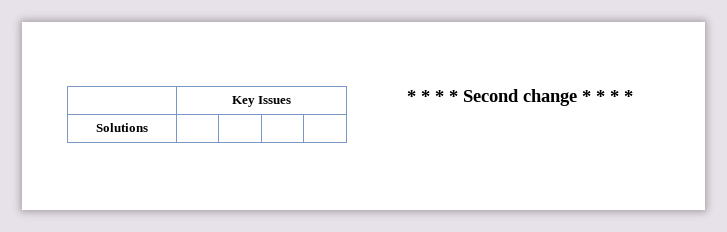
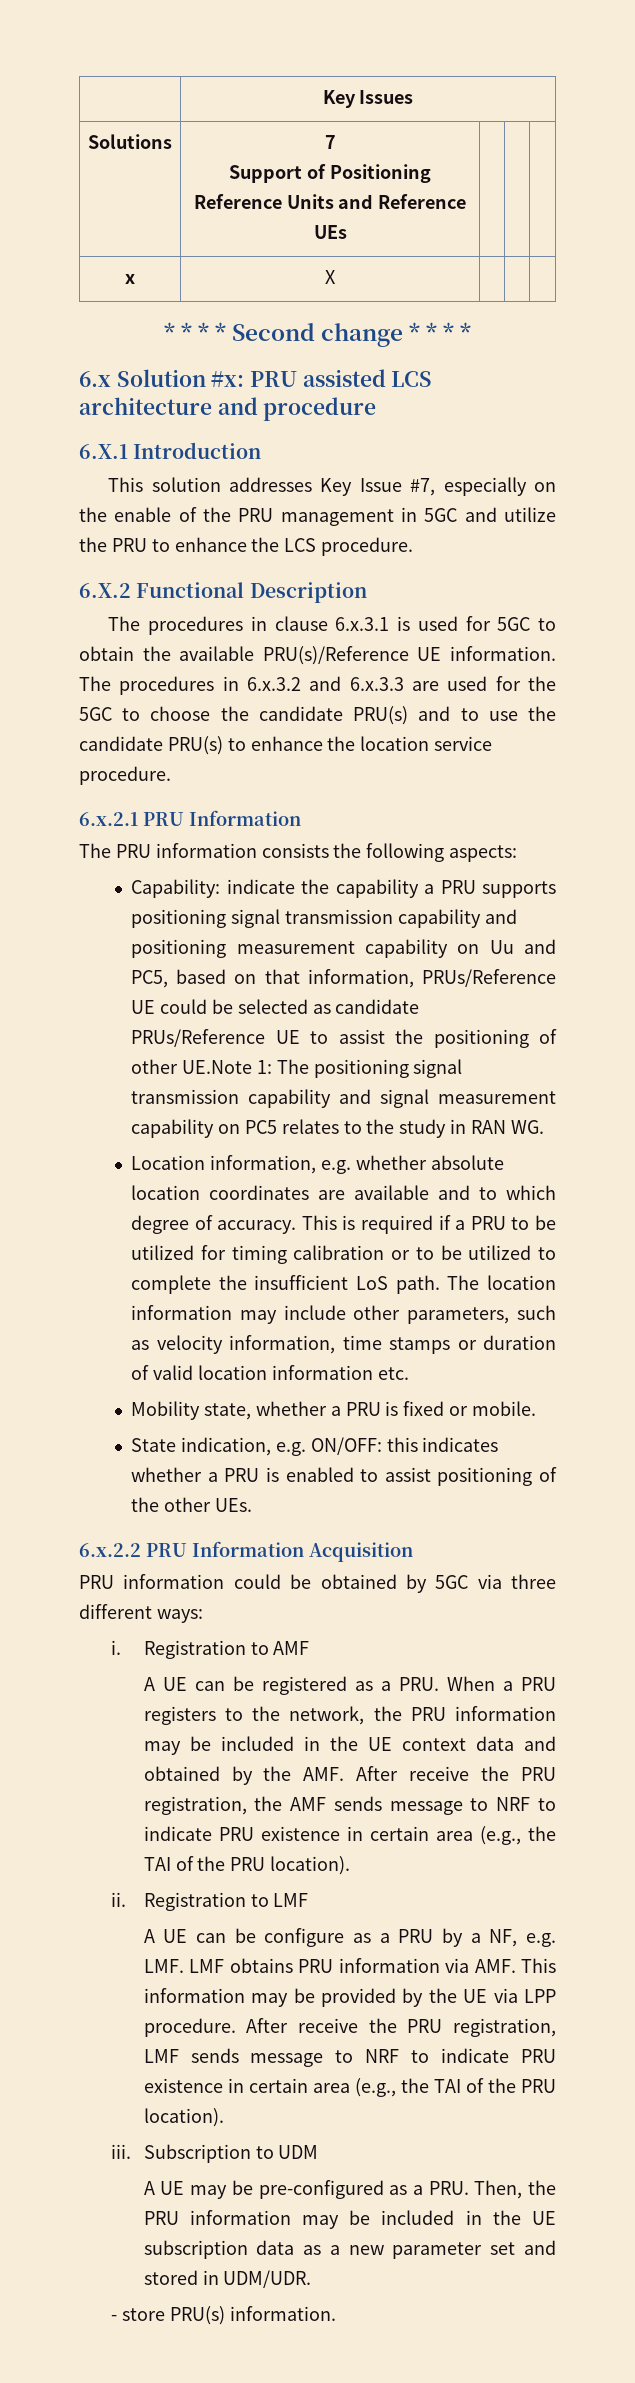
- Solutions | | | |
+ Solutions | 7
+ Support of Positioning Reference Units and Reference UEs | | |
+ x | X | | |
+ 6.x Solution #x: PRU assisted LCS architecture and procedure
+ 6.X.1 Introduction
+ This solution addresses Key Issue #7, especially on the enable of the PRU management in 5GC and utilize the PRU to enhance the LCS procedure.
+ 6.X.2 Functional Description
+ The procedures in clause 6.x.3.1 is used for 5GC to obtain the available PRU(s)/Reference UE information. The procedures in 6.x.3.2 and 6.x.3.3 are used for the 5GC to choose the candidate PRU(s) and to use the candidate PRU(s) to enhance the location service procedure.
+ 6.x.2.1 PRU Information
+ The PRU information consists the following aspects:
+ Capability: indicate the capability a PRU supports positioning signal transmission capability and positioning measurement capability on Uu and PC5, based on that information, PRUs/Reference UE could be selected as candidate PRUs/Reference UE to assist the positioning of other UE.Note 1: The positioning signal transmission capability and signal measurement capability on PC5 relates to the study in RAN WG.
+ Location information, e.g. whether absolute location coordinates are available and to which degree of accuracy. This is required if a PRU to be utilized for timing calibration or to be utilized to complete the insufficient LoS path. The location information may include other parameters, such as velocity information, time stamps or duration of valid location information etc.
+ Mobility state, whether a PRU is fixed or mobile.
+ State indication, e.g. ON/OFF: this indicates whether a PRU is enabled to assist positioning of the other UEs.
+ 6.x.2.2 PRU Information Acquisition
+ PRU information could be obtained by 5GC via three different ways:
+ i. Registration to AMF
+ A UE can be registered as a PRU. When a PRU registers to the network, the PRU information may be included in the UE context data and obtained by the AMF. After receive the PRU registration, the AMF sends message to NRF to indicate PRU existence in certain area (e.g., the TAI of the PRU location).
+ ii. Registration to LMF
+ A UE can be configure as a PRU by a NF, e.g. LMF. LMF obtains PRU information via AMF. This information may be provided by the UE via LPP procedure. After receive the PRU registration, LMF sends message to NRF to indicate PRU existence in certain area (e.g., the TAI of the PRU location).
+ iii. Subscription to UDM
+ A UE may be pre-configured as a PRU. Then, the PRU information may be included in the UE subscription data as a new parameter set and stored in UDM/UDR.
+ - store PRU(s) information.

